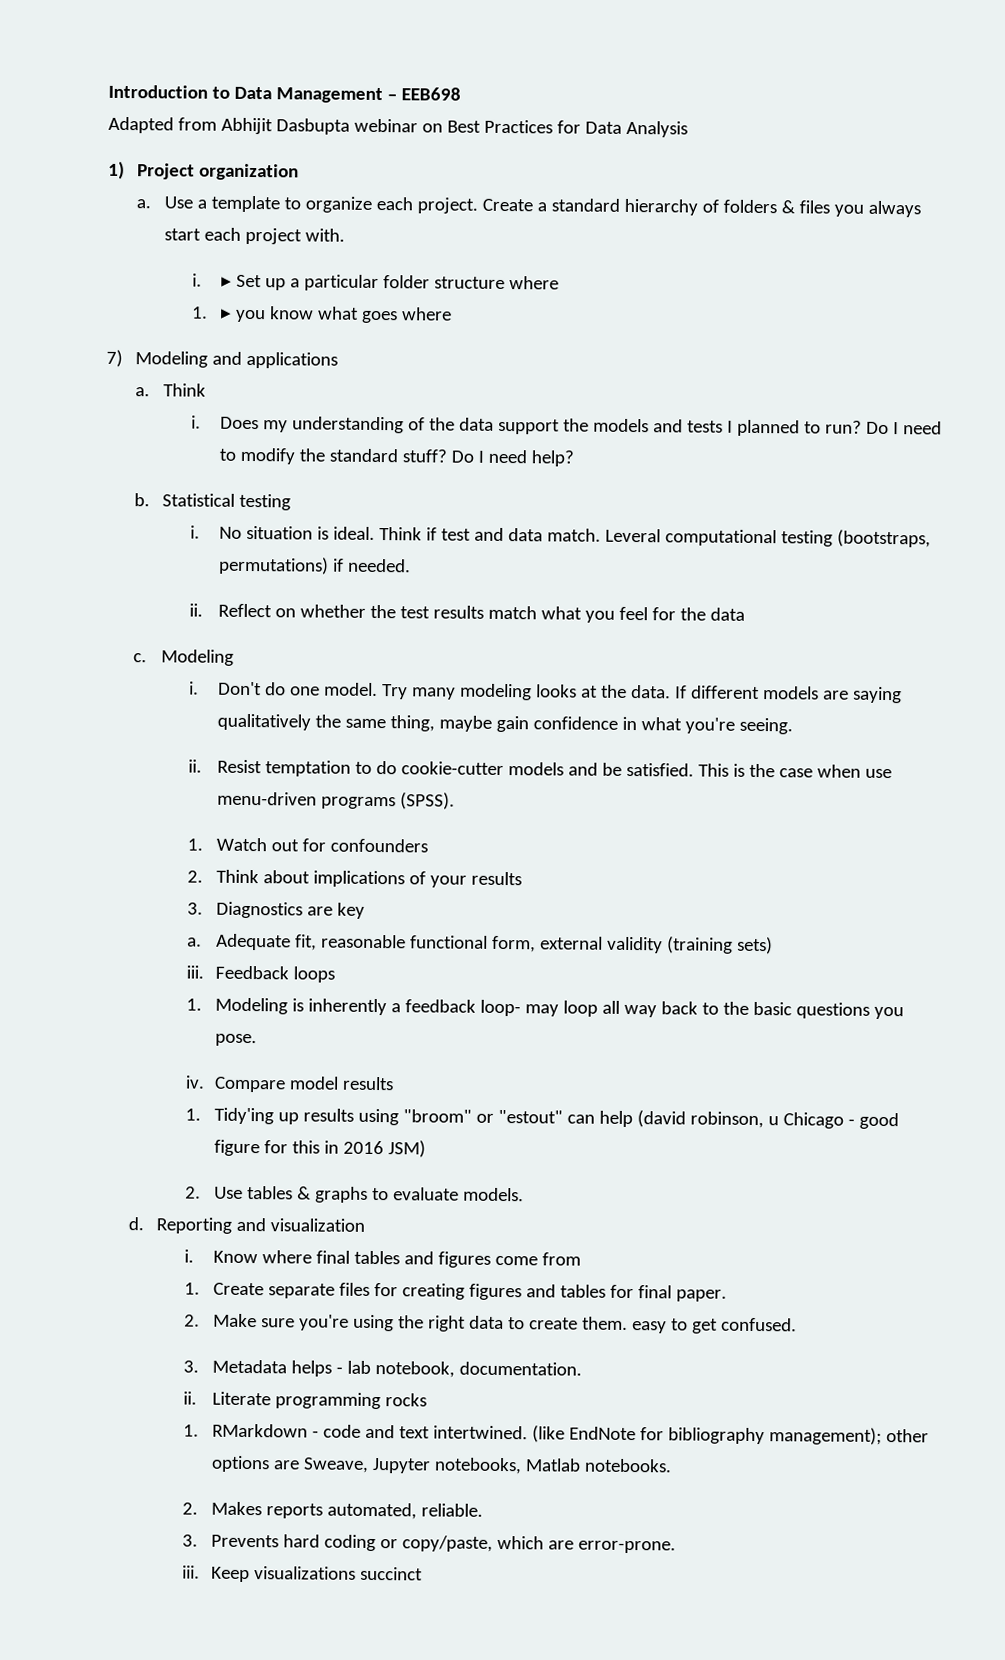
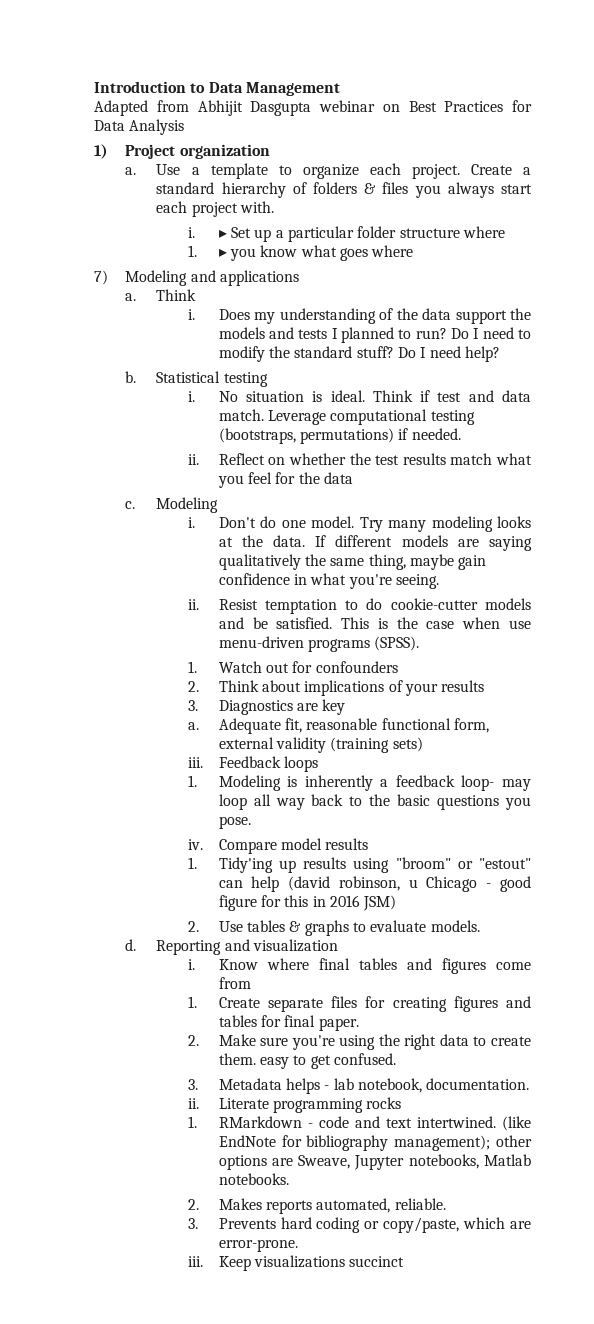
- Introduction to Data Management – EEB698
+ Introduction to Data Management
- Adapted from Abhijit Dasbupta webinar on Best Practices for Data Analysis
+ Adapted from Abhijit Dasgupta webinar on Best Practices for Data Analysis
- Leveral computational testing (bootstraps, permutations) if needed.
+ Leverage computational testing (bootstraps, permutations) if needed.

